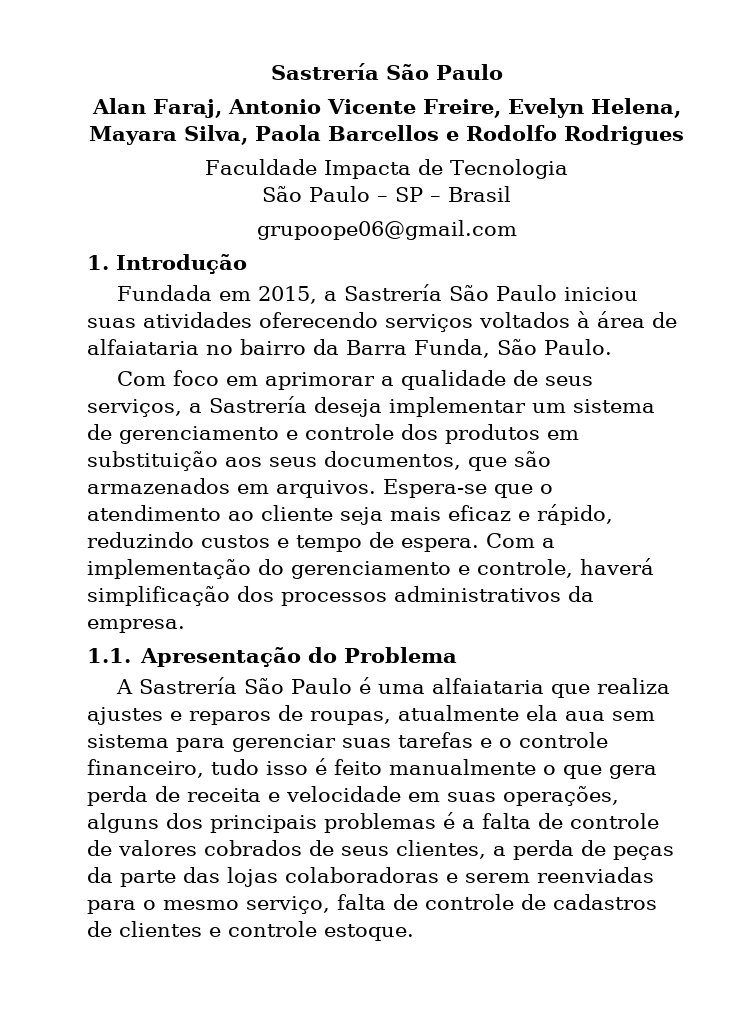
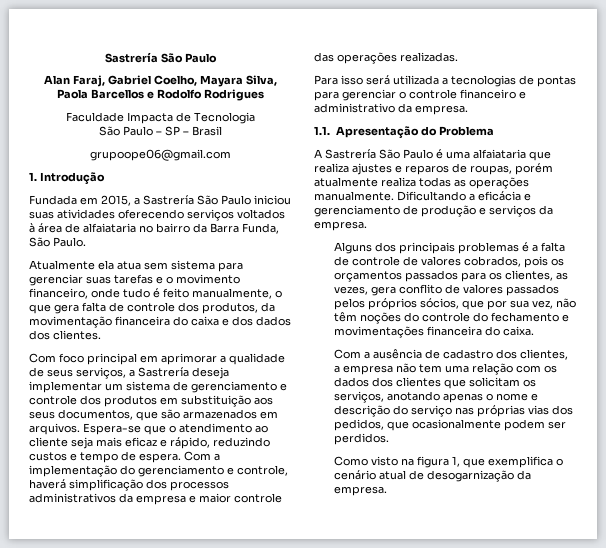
- Alan Faraj, Antonio Vicente Freire, Evelyn Helena, Mayara Silva, Paola Barcellos e Rodolfo Rodrigues
+ Alan Faraj, Gabriel Coelho, Mayara Silva, Paola Barcellos e Rodolfo Rodrigues
+ Atualmente ela atua sem sistema para gerenciar suas tarefas e o movimento financeiro, onde tudo é feito manualmente, o que gera falta de controle dos produtos, da movimentação financeira do caixa e dos dados dos clientes.
- Com foco em aprimorar a qualidade de seus serviços, a Sastrería deseja implementar um sistema de gerenciamento e controle dos produtos em substituição aos seus documentos, que são armazenados em arquivos.
+ Com foco principal em aprimorar a qualidade de seus serviços, a Sastrería deseja implementar um sistema de gerenciamento e controle dos produtos em substituição aos seus documentos, que são armazenados em arquivos.
- Com a implementação do gerenciamento e controle, haverá simplificação dos processos administrativos da empresa.
+ Com a implementação do gerenciamento e controle, haverá simplificação dos processos administrativos da empresa e maior controle das operações realizadas.
+ Para isso será utilizada a tecnologias de pontas para gerenciar o controle financeiro e administrativo da empresa.
- A Sastrería São Paulo é uma alfaiataria que realiza ajustes e reparos de roupas, atualmente ela aua sem sistema para gerenciar suas tarefas e o controle financeiro, tudo isso é feito manualmente o que gera perda de receita e velocidade em suas operações, alguns dos principais problemas é a falta de controle de valores cobrados de seus clientes, a perda de peças da parte das lojas colaboradoras e serem reenviadas para o mesmo serviço, falta de controle de cadastros de clientes e controle estoque.
+ A Sastrería São Paulo é uma alfaiataria que realiza ajustes e reparos de roupas, porém atualmente realiza todas as operações manualmente. Dificultando a eficácia e gerenciamento de produção e serviços da empresa.
+ Alguns dos principais problemas é a falta de controle de valores cobrados, pois os orçamentos passados para os clientes, as vezes, gera conflito de valores passados pelos próprios sócios, que por sua vez, não têm noções do controle do fechamento e movimentações financeira do caixa.
+ Com a ausência de cadastro dos clientes, a empresa não tem uma relação com os dados dos clientes que solicitam os serviços, anotando apenas o nome e descrição do serviço nas próprias vias dos pedidos, que ocasionalmente podem ser perdidos.
+ Como visto na figura 1, que exemplifica o cenário atual de desogarnização da empresa.

